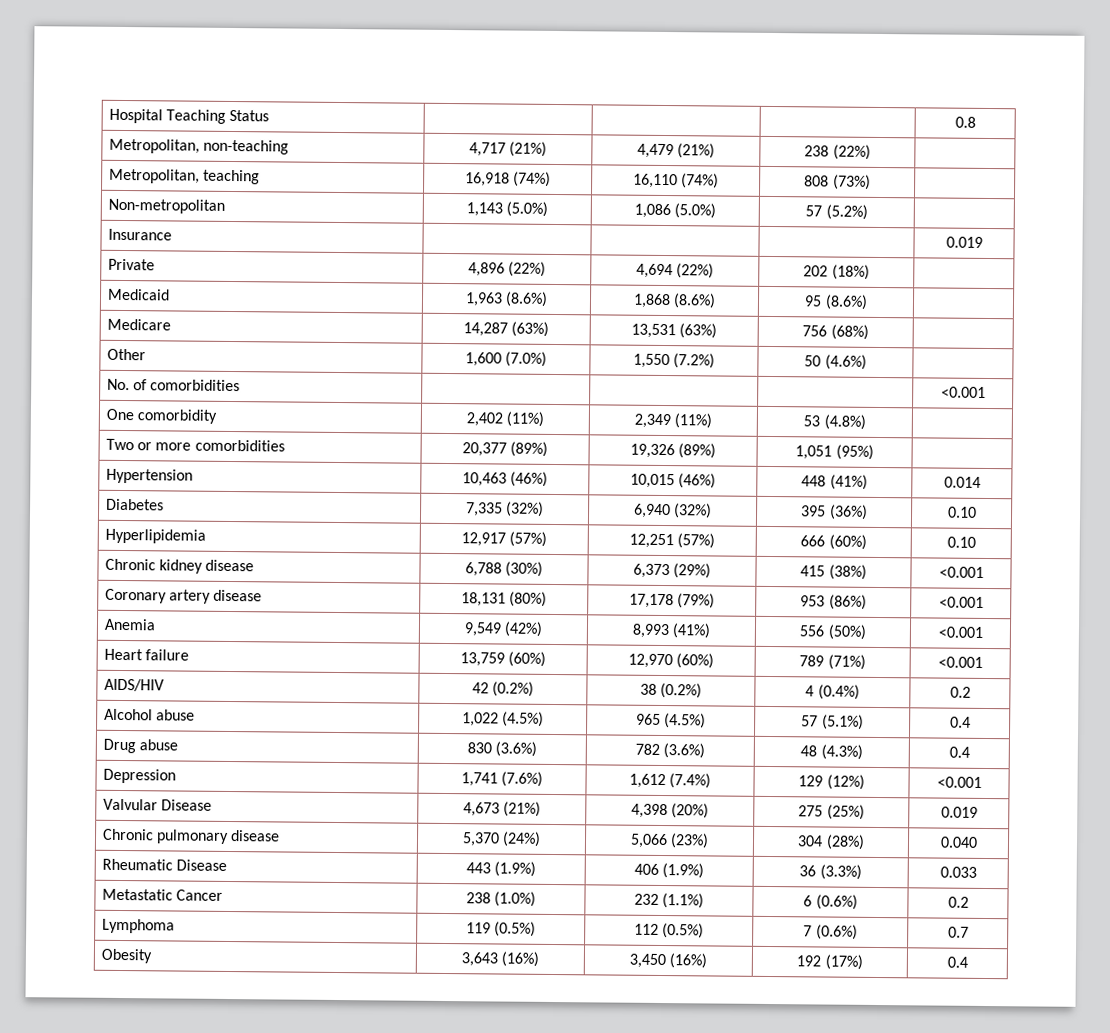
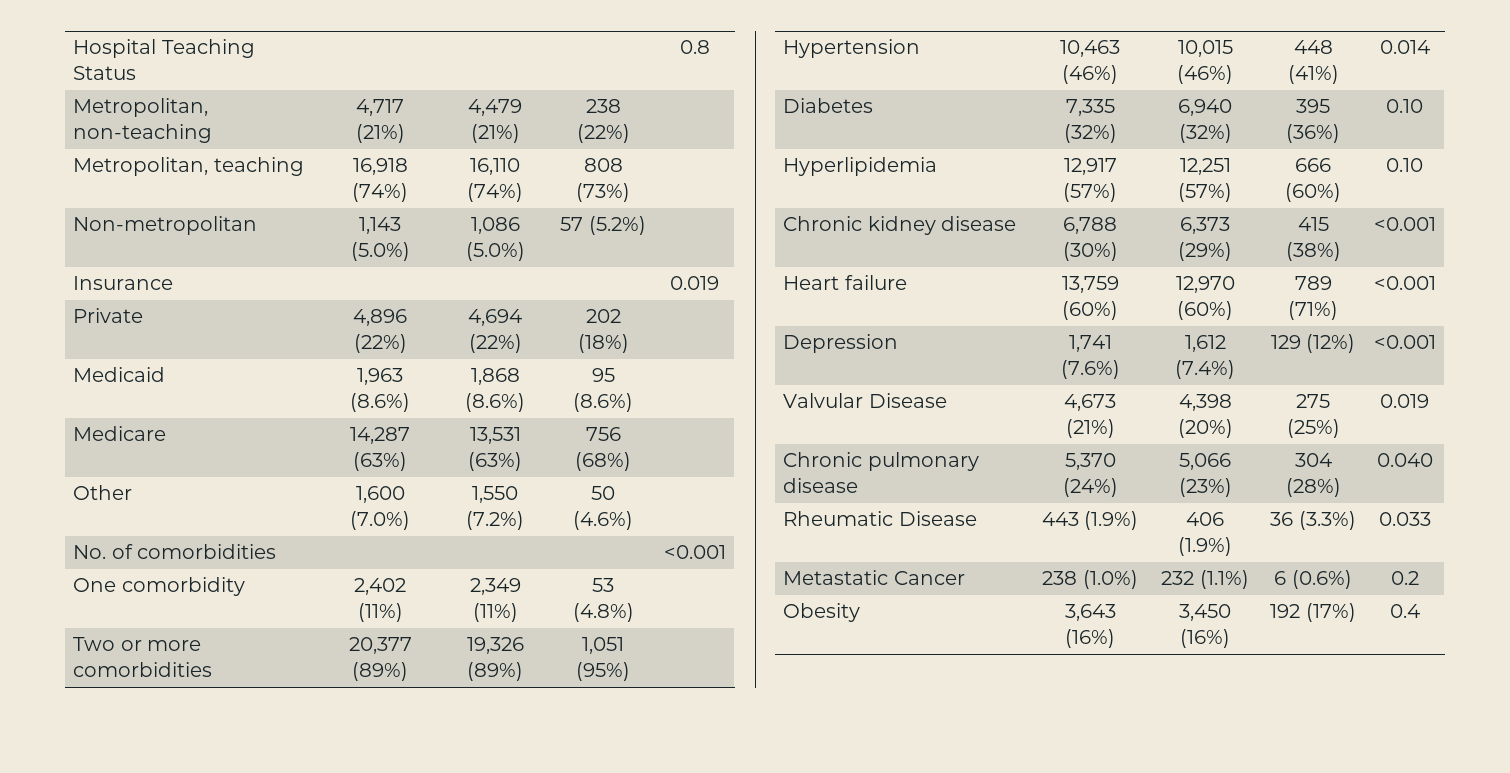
- Coronary artery disease | 18,131 (80%) | 17,178 (79%) | 953 (86%) | <0.001
- Anemia | 9,549 (42%) | 8,993 (41%) | 556 (50%) | <0.001
- AIDS/HIV | 42 (0.2%) | 38 (0.2%) | 4 (0.4%) | 0.2
- Alcohol abuse | 1,022 (4.5%) | 965 (4.5%) | 57 (5.1%) | 0.4
- Drug abuse | 830 (3.6%) | 782 (3.6%) | 48 (4.3%) | 0.4
- Lymphoma | 119 (0.5%) | 112 (0.5%) | 7 (0.6%) | 0.7

